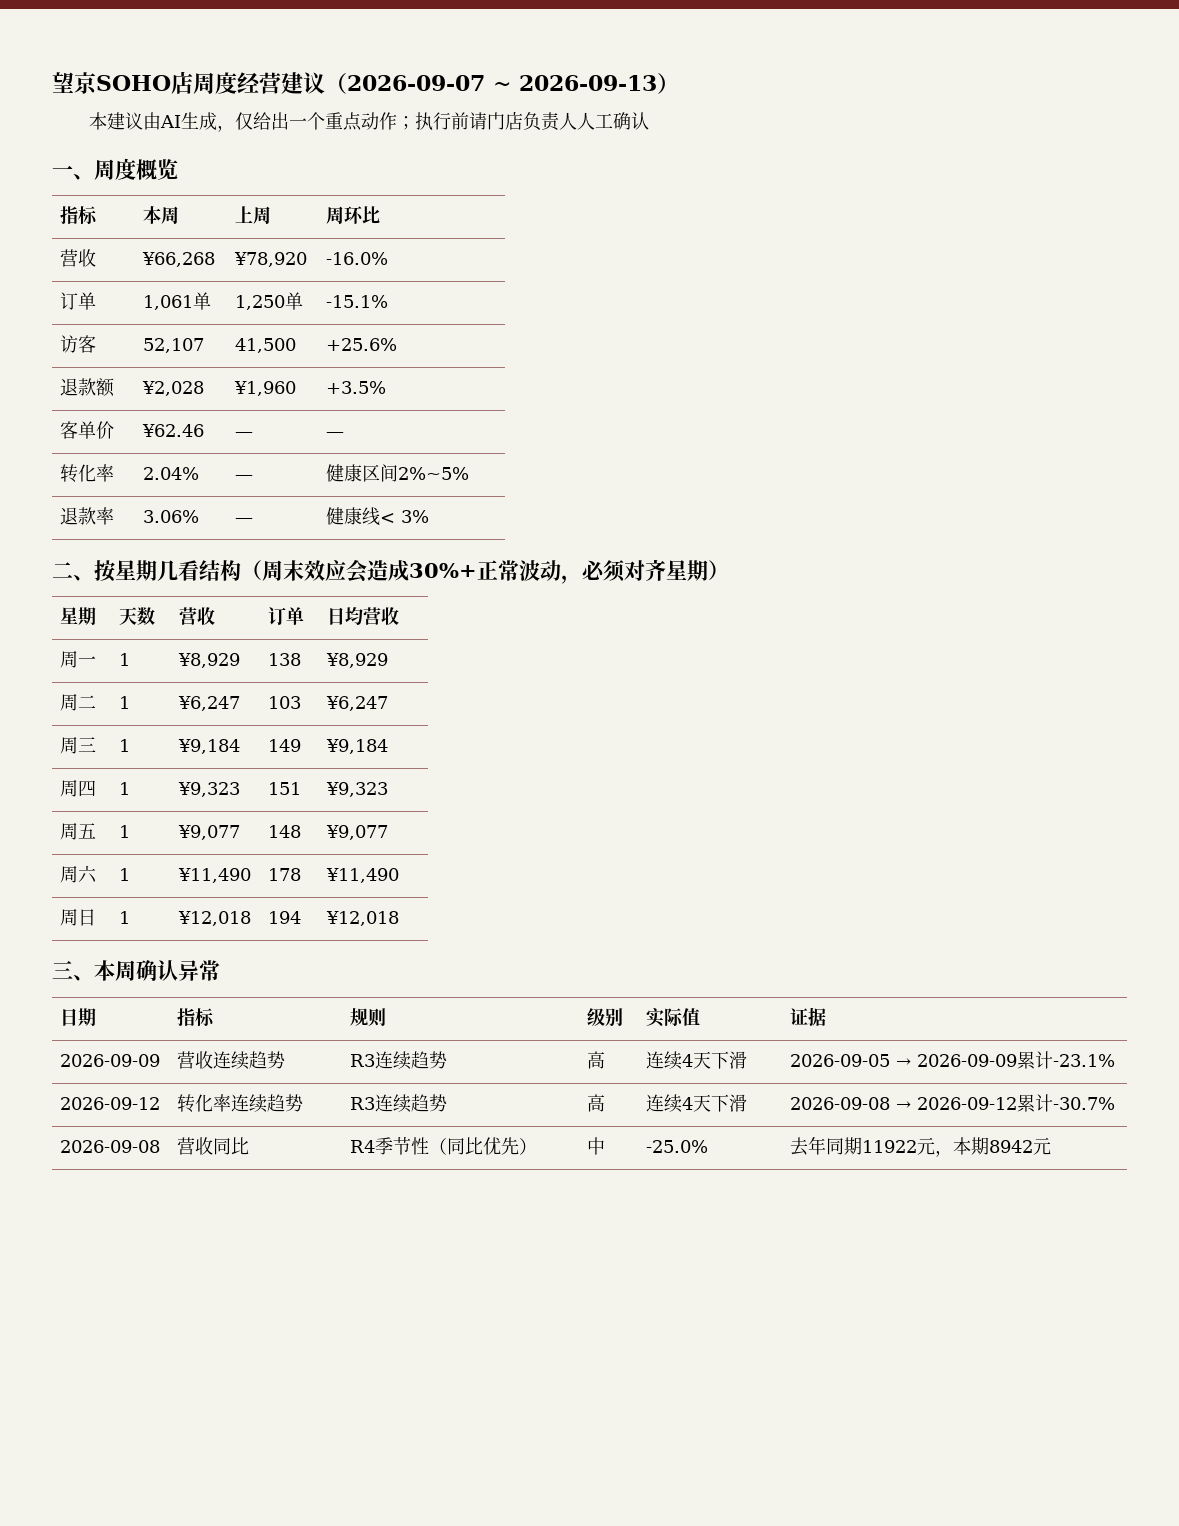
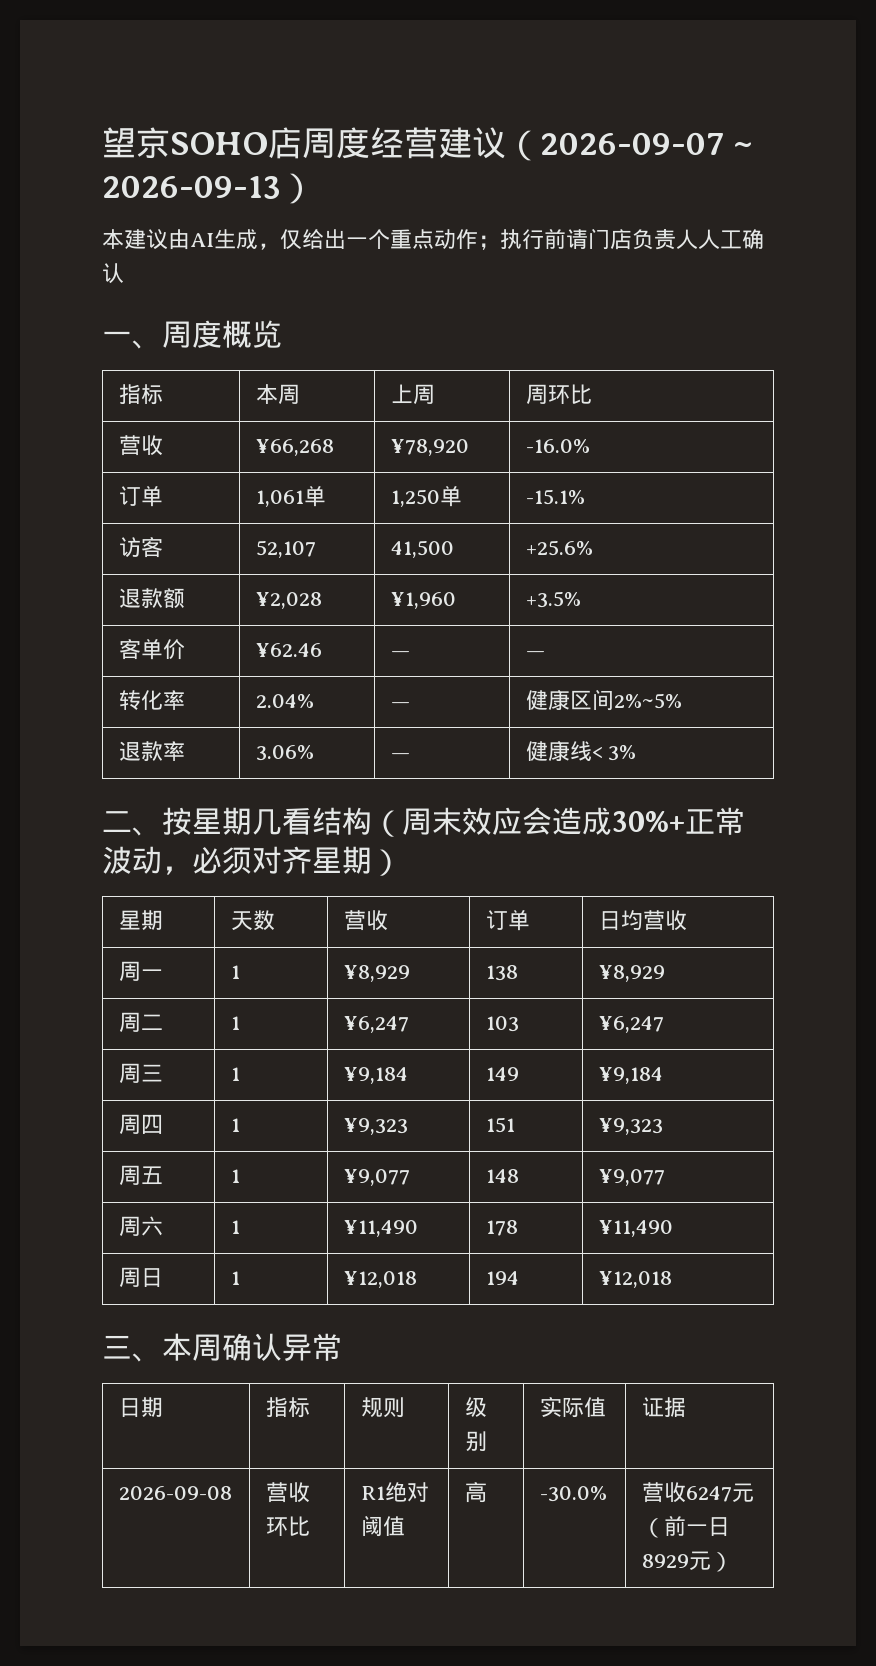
- 2026-09-09 | 营收连续趋势 | R3连续趋势 | 高 | 连续4天下滑 | 2026-09-05 → 2026-09-09累计-23.1%
- 2026-09-12 | 转化率连续趋势 | R3连续趋势 | 高 | 连续4天下滑 | 2026-09-08 → 2026-09-12累计-30.7%
- 2026-09-08 | 营收同比 | R4季节性（同比优先） | 中 | -25.0% | 去年同期11922元，本期8942元
+ 2026-09-08 | 营收环比 | R1绝对阈值 | 高 | -30.0% | 营收6247元（前一日8929元）

